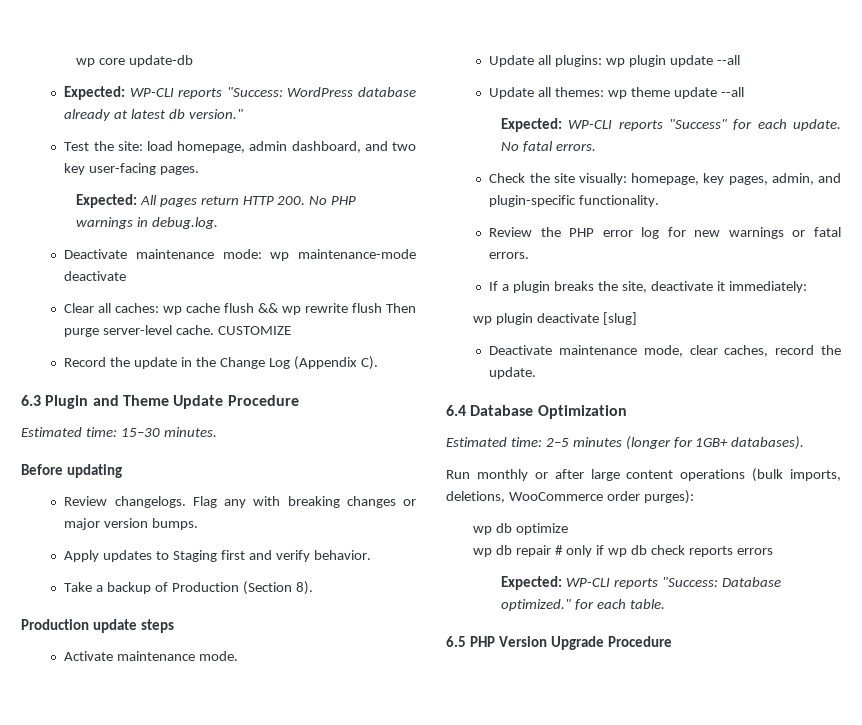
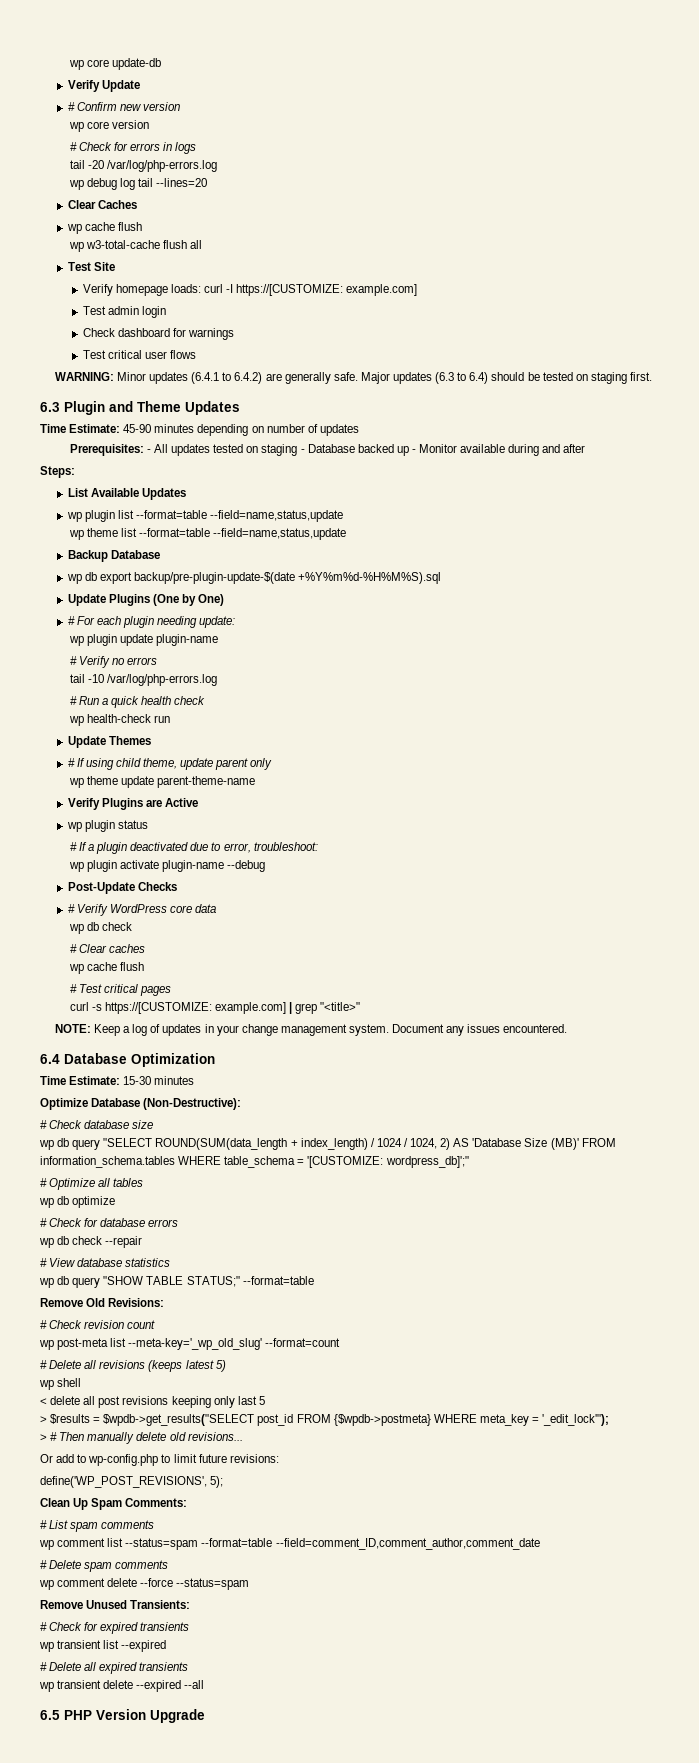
- Expected: WP-CLI reports "Success: WordPress database already at latest db version."
- Test the site: load homepage, admin dashboard, and two key user-facing pages.
- Expected: All pages return HTTP 200. No PHP warnings in debug.log.
- Deactivate maintenance mode: wp maintenance-mode deactivate
- Clear all caches: wp cache flush && wp rewrite flush Then purge server-level cache. CUSTOMIZE
- Record the update in the Change Log (Appendix C).
- 6.3 Plugin and Theme Update Procedure
- Estimated time: 15–30 minutes.
- Before updating
- Review changelogs. Flag any with breaking changes or major version bumps.
- Apply updates to Staging first and verify behavior.
- Take a backup of Production (Section 8).
- Production update steps
- Activate maintenance mode.
- Update all plugins: wp plugin update --all
- Update all themes: wp theme update --all
- Expected: WP-CLI reports "Success" for each update. No fatal errors.
- Check the site visually: homepage, key pages, admin, and plugin-specific functionality.
- Review the PHP error log for new warnings or fatal errors.
- If a plugin breaks the site, deactivate it immediately:
- wp plugin deactivate [slug]
- Deactivate maintenance mode, clear caches, record the update.
+ Verify Update
+ # Confirm new version
+ wp core version
+ # Check for errors in logs
+ tail -20 /var/log/php-errors.log
+ wp debug log tail --lines=20
+ Clear Caches
+ wp cache flush
+ wp w3-total-cache flush all
+ Test Site
+ Verify homepage loads: curl -I https://[CUSTOMIZE: example.com]
+ Test admin login
+ Check dashboard for warnings
+ Test critical user flows
+ WARNING: Minor updates (6.4.1 to 6.4.2) are generally safe. Major updates (6.3 to 6.4) should be tested on staging first.
+ 6.3 Plugin and Theme Updates
+ Time Estimate: 45-90 minutes depending on number of updates
+ Prerequisites: - All updates tested on staging - Database backed up - Monitor available during and after
+ Steps:
+ List Available Updates
+ wp plugin list --format=table --field=name,status,update
+ wp theme list --format=table --field=name,status,update
+ Backup Database
+ wp db export backup/pre-plugin-update-$(date +%Y%m%d-%H%M%S).sql
+ Update Plugins (One by One)
+ # For each plugin needing update:
+ wp plugin update plugin-name
+ # Verify no errors
+ tail -10 /var/log/php-errors.log
+ # Run a quick health check
+ wp health-check run
+ Update Themes
+ # If using child theme, update parent only
+ wp theme update parent-theme-name
+ Verify Plugins are Active
+ wp plugin status
+ # If a plugin deactivated due to error, troubleshoot:
+ wp plugin activate plugin-name --debug
+ Post-Update Checks
+ # Verify WordPress core data
+ wp db check
+ # Clear caches
+ wp cache flush
+ # Test critical pages
+ curl -s https://[CUSTOMIZE: example.com] | grep "<title>"
+ NOTE: Keep a log of updates in your change management system. Document any issues encountered.
  6.4 Database Optimization
- Estimated time: 2–5 minutes (longer for 1GB+ databases).
- Run monthly or after large content operations (bulk imports, deletions, WooCommerce order purges):
+ Time Estimate: 15-30 minutes
+ Optimize Database (Non-Destructive):
+ # Check database size
+ wp db query "SELECT ROUND(SUM(data_length + index_length) / 1024 / 1024, 2) AS 'Database Size (MB)' FROM information_schema.tables WHERE table_schema = '[CUSTOMIZE: wordpress_db]';"
+ # Optimize all tables
  wp db optimize
- wp db repair # only if wp db check reports errors
- Expected: WP-CLI reports "Success: Database optimized." for each table.
+ # Check for database errors
+ wp db check --repair
+ # View database statistics
+ wp db query "SHOW TABLE STATUS;" --format=table
+ Remove Old Revisions:
+ # Check revision count
+ wp post-meta list --meta-key='_wp_old_slug' --format=count
+ # Delete all revisions (keeps latest 5)
+ wp shell
+ < delete all post revisions keeping only last 5
+ > $results = $wpdb->get_results("SELECT post_id FROM {$wpdb->postmeta} WHERE meta_key = '_edit_lock'");
+ > # Then manually delete old revisions...
+ Or add to wp-config.php to limit future revisions:
+ define('WP_POST_REVISIONS', 5);
+ Clean Up Spam Comments:
+ # List spam comments
+ wp comment list --status=spam --format=table --field=comment_ID,comment_author,comment_date
+ # Delete spam comments
+ wp comment delete --force --status=spam
+ Remove Unused Transients:
+ # Check for expired transients
+ wp transient list --expired
+ # Delete all expired transients
+ wp transient delete --expired --all
- 6.5 PHP Version Upgrade Procedure
+ 6.5 PHP Version Upgrade

